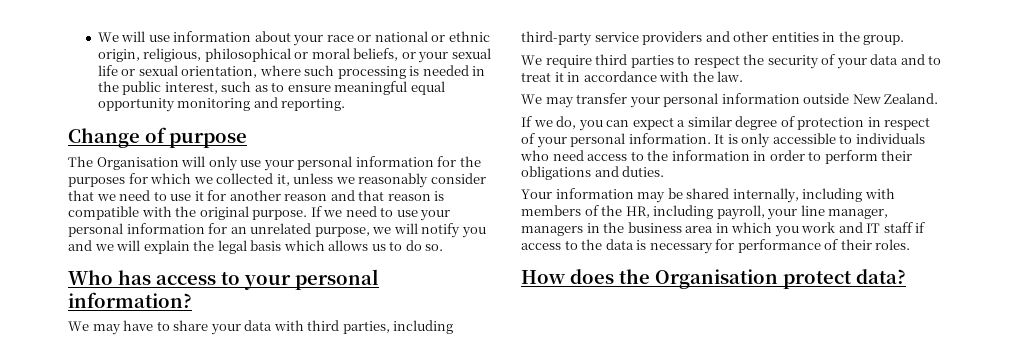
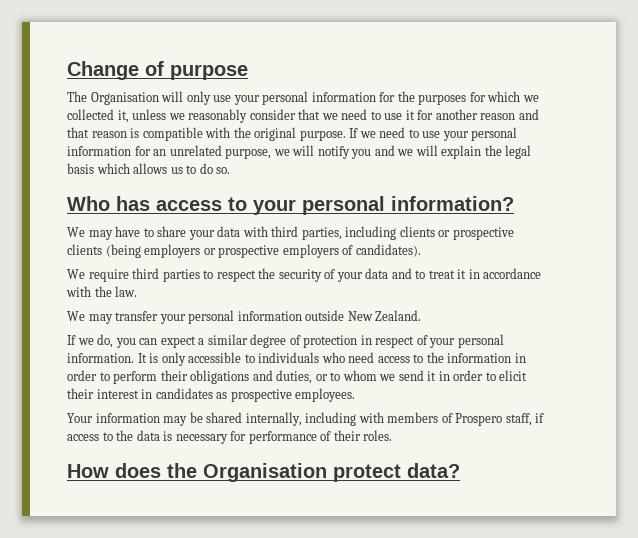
- We will use information about your race or national or ethnic origin, religious, philosophical or moral beliefs, or your sexual life or sexual orientation, where such processing is needed in the public interest, such as to ensure meaningful equal opportunity monitoring and reporting.
- We may have to share your data with third parties, including third-party service providers and other entities in the group.
+ We may have to share your data with third parties, including clients or prospective clients (being employers or prospective employers of candidates).
- It is only accessible to individuals who need access to the information in order to perform their obligations and duties.
+ It is only accessible to individuals who need access to the information in order to perform their obligations and duties, or to whom we send it in order to elicit their interest in candidates as prospective employees.
- Your information may be shared internally, including with members of the HR, including payroll, your line manager, managers in the business area in which you work and IT staff if access to the data is necessary for performance of their roles.
+ Your information may be shared internally, including with members of Prospero staff, if access to the data is necessary for performance of their roles.

